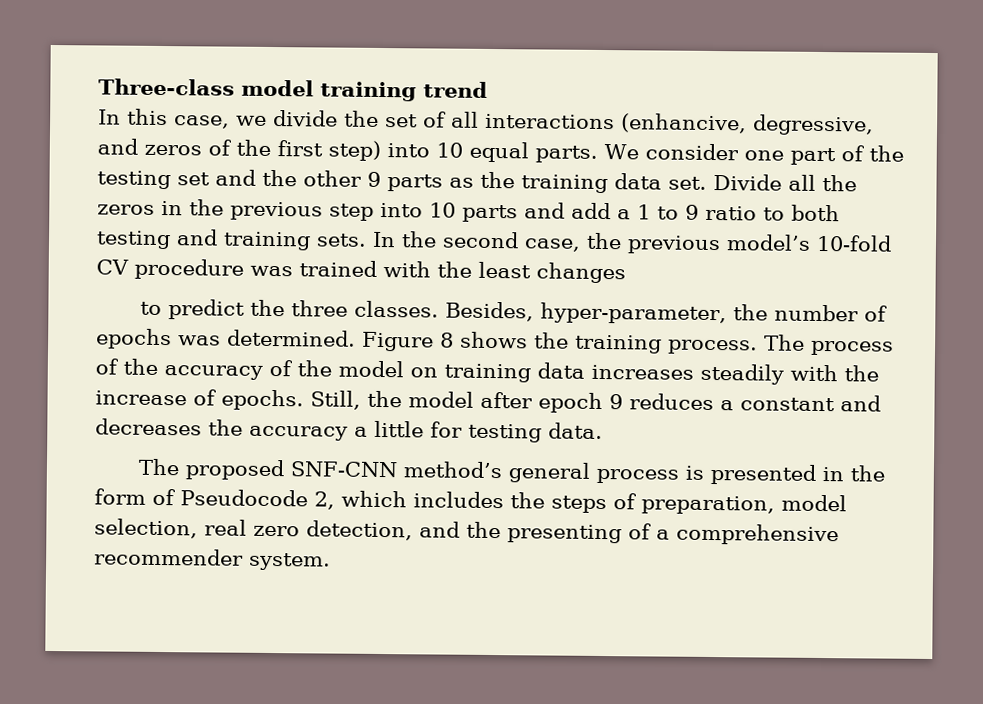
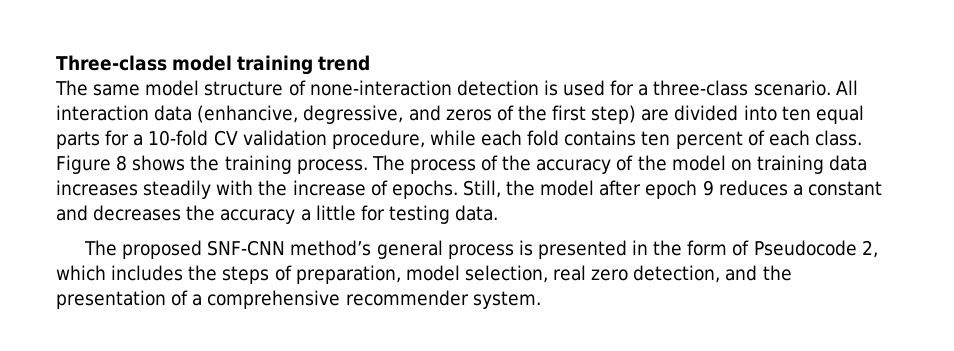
- In this case, we divide the set of all interactions (enhancive, degressive, and zeros of the first step) into 10 equal parts. We consider one part of the testing set and the other 9 parts as the training data set. Divide all the zeros in the previous step into 10 parts and add a 1 to 9 ratio to both testing and training sets. In the second case, the previous model’s 10-fold CV procedure was trained with the least changes
- to predict the three classes. Besides, hyper-parameter, the number of epochs was determined.
+ The same model structure of none-interaction detection is used for a three-class scenario. All interaction data (enhancive, degressive, and zeros of the first step) are divided into ten equal parts for a 10-fold CV validation procedure, while each fold contains ten percent of each class.
- The proposed SNF-CNN method’s general process is presented in the form of Pseudocode 2, which includes the steps of preparation, model selection, real zero detection, and the presenting of a comprehensive recommender system.
+ The proposed SNF-CNN method’s general process is presented in the form of Pseudocode 2, which includes the steps of preparation, model selection, real zero detection, and the presentation of a comprehensive recommender system.

